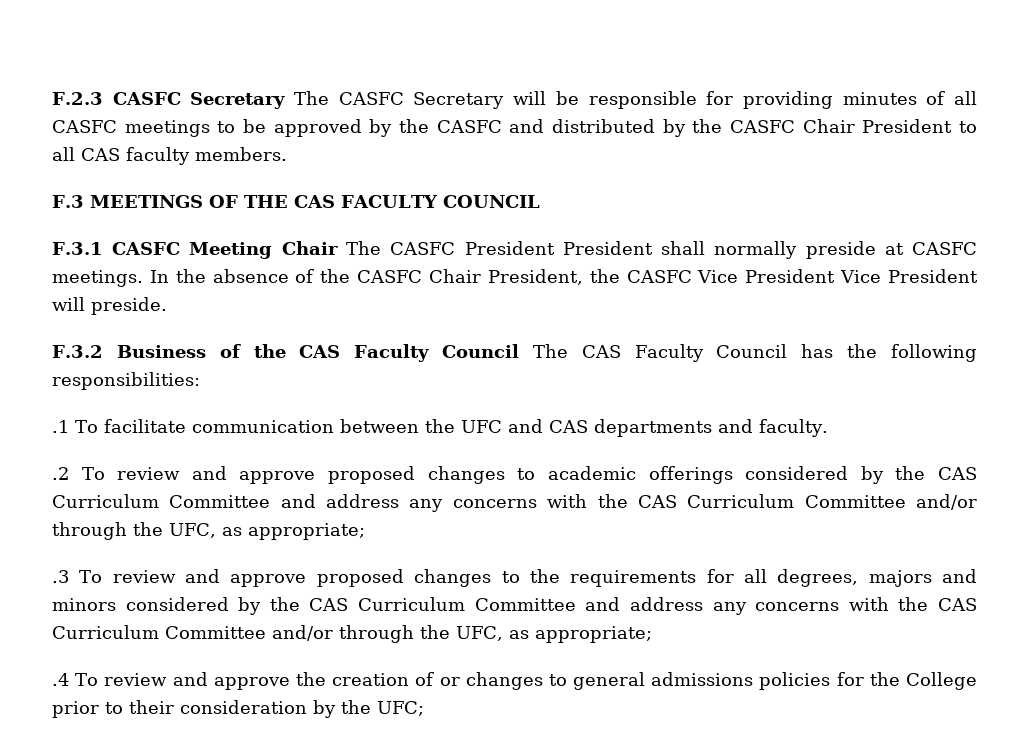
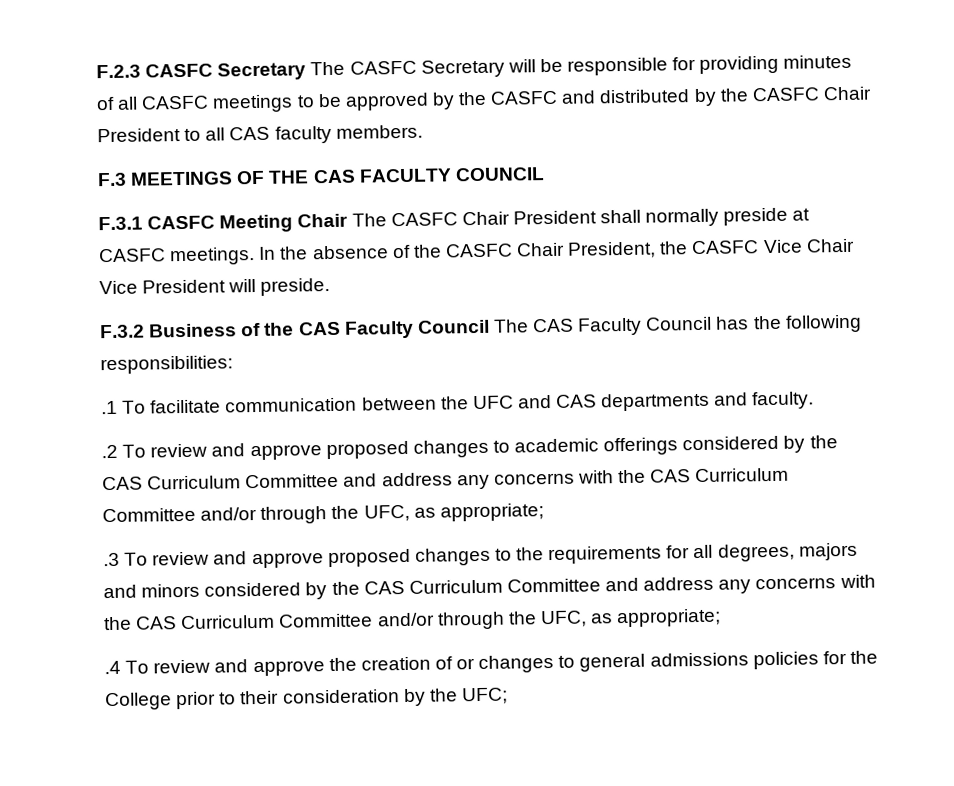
- F.3.1 CASFC Meeting Chair The CASFC President President shall normally preside at CASFC meetings.
+ F.3.1 CASFC Meeting Chair The CASFC Chair President shall normally preside at CASFC meetings.
- In the absence of the CASFC Chair President, the CASFC Vice President Vice President will preside.
+ In the absence of the CASFC Chair President, the CASFC Vice Chair Vice President will preside.

